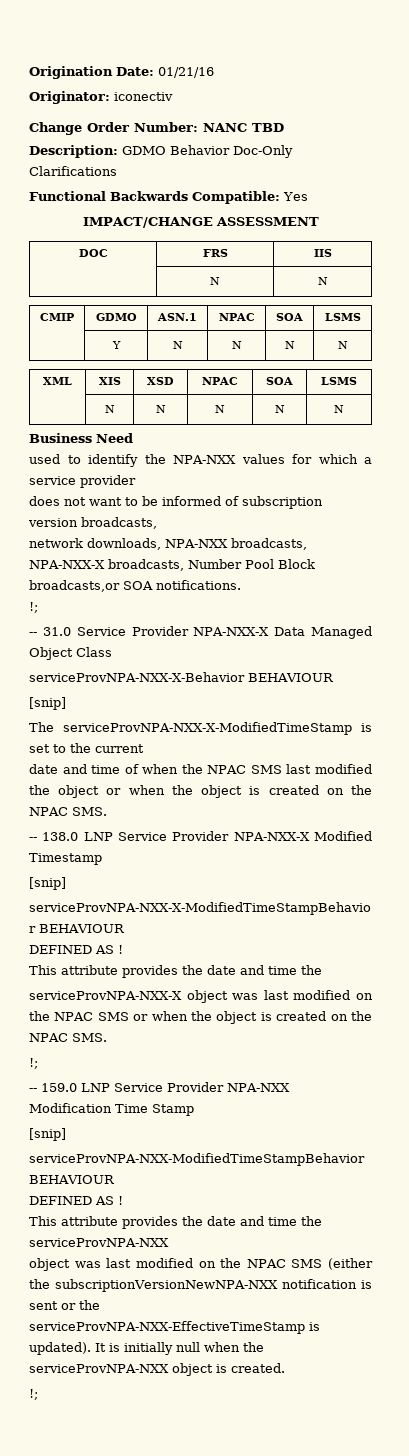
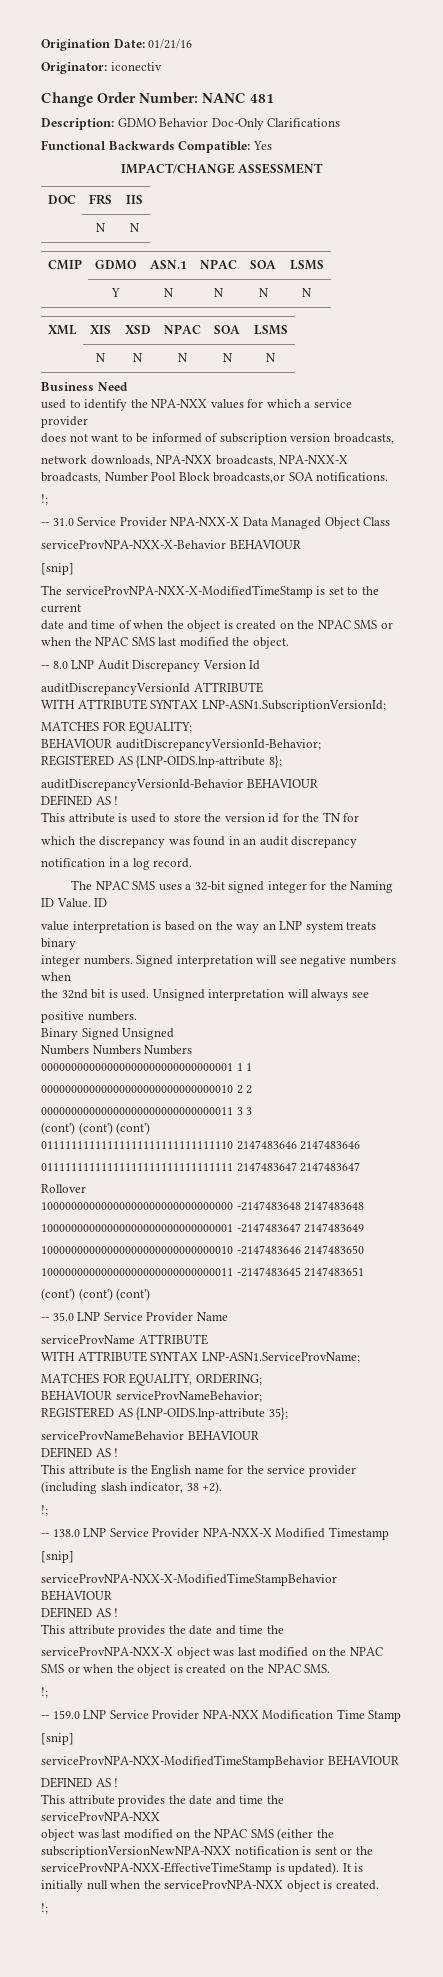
- Change Order Number: NANC TBD
+ Change Order Number: NANC 481
- date and time of when the NPAC SMS last modified the object or when the object is created on the NPAC SMS.
+ date and time of when the object is created on the NPAC SMS or when the NPAC SMS last modified the object.
+ -- 8.0 LNP Audit Discrepancy Version Id
+ auditDiscrepancyVersionId ATTRIBUTE
+ WITH ATTRIBUTE SYNTAX LNP-ASN1.SubscriptionVersionId;
+ MATCHES FOR EQUALITY;
+ BEHAVIOUR auditDiscrepancyVersionId-Behavior;
+ REGISTERED AS {LNP-OIDS.lnp-attribute 8};
+ auditDiscrepancyVersionId-Behavior BEHAVIOUR
+ DEFINED AS !
+ This attribute is used to store the version id for the TN for
+ which the discrepancy was found in an audit discrepancy
+ notification in a log record.
+ The NPAC SMS uses a 32-bit signed integer for the Naming ID Value. ID
+ value interpretation is based on the way an LNP system treats binary
+ integer numbers. Signed interpretation will see negative numbers when
+ the 32nd bit is used. Unsigned interpretation will always see
+ positive numbers.
+ Binary Signed Unsigned
+ Numbers Numbers Numbers
+ 00000000000000000000000000000001 1 1
+ 00000000000000000000000000000010 2 2
+ 00000000000000000000000000000011 3 3
+ (cont') (cont') (cont')
+ 01111111111111111111111111111110 2147483646 2147483646
+ 01111111111111111111111111111111 2147483647 2147483647
+ Rollover
+ 10000000000000000000000000000000 -2147483648 2147483648
+ 10000000000000000000000000000001 -2147483647 2147483649
+ 10000000000000000000000000000010 -2147483646 2147483650
+ 10000000000000000000000000000011 -2147483645 2147483651
+ (cont') (cont') (cont')
+ -- 35.0 LNP Service Provider Name
+ serviceProvName ATTRIBUTE
+ WITH ATTRIBUTE SYNTAX LNP-ASN1.ServiceProvName;
+ MATCHES FOR EQUALITY, ORDERING;
+ BEHAVIOUR serviceProvNameBehavior;
+ REGISTERED AS {LNP-OIDS.lnp-attribute 35};
+ serviceProvNameBehavior BEHAVIOUR
+ DEFINED AS !
+ This attribute is the English name for the service provider (including slash indicator, 38 +2).
+ !;

